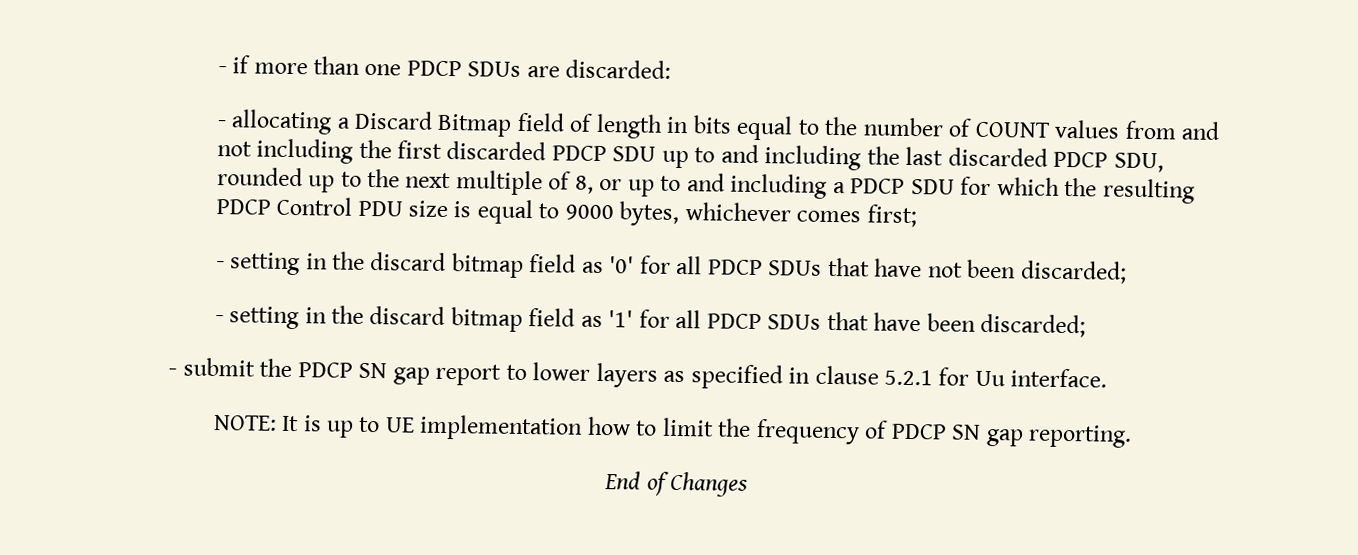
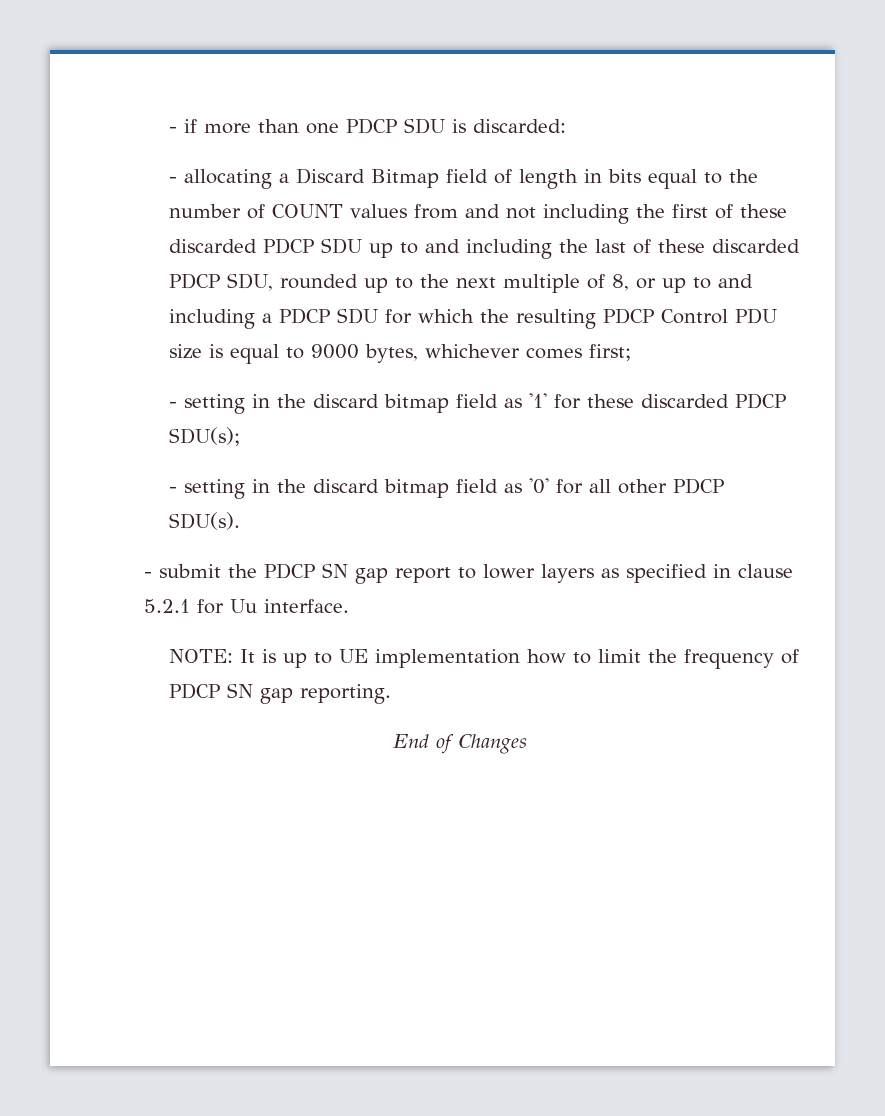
- - if more than one PDCP SDUs are discarded:
+ - if more than one PDCP SDU is discarded:
- - allocating a Discard Bitmap field of length in bits equal to the number of COUNT values from and not including the first discarded PDCP SDU up to and including the last discarded PDCP SDU, rounded up to the next multiple of 8, or up to and including a PDCP SDU for which the resulting PDCP Control PDU size is equal to 9000 bytes, whichever comes first;
+ - allocating a Discard Bitmap field of length in bits equal to the number of COUNT values from and not including the first of these discarded PDCP SDU up to and including the last of these discarded PDCP SDU, rounded up to the next multiple of 8, or up to and including a PDCP SDU for which the resulting PDCP Control PDU size is equal to 9000 bytes, whichever comes first;
- - setting in the discard bitmap field as '0' for all PDCP SDUs that have not been discarded;
- - setting in the discard bitmap field as '1' for all PDCP SDUs that have been discarded;
+ - setting in the discard bitmap field as '1' for these discarded PDCP SDU(s);
+ - setting in the discard bitmap field as '0' for all other PDCP SDU(s).

